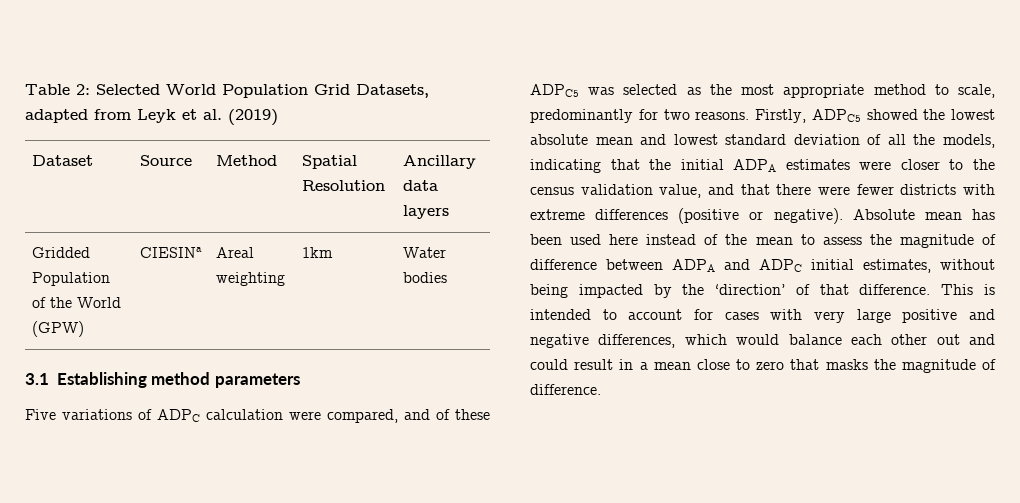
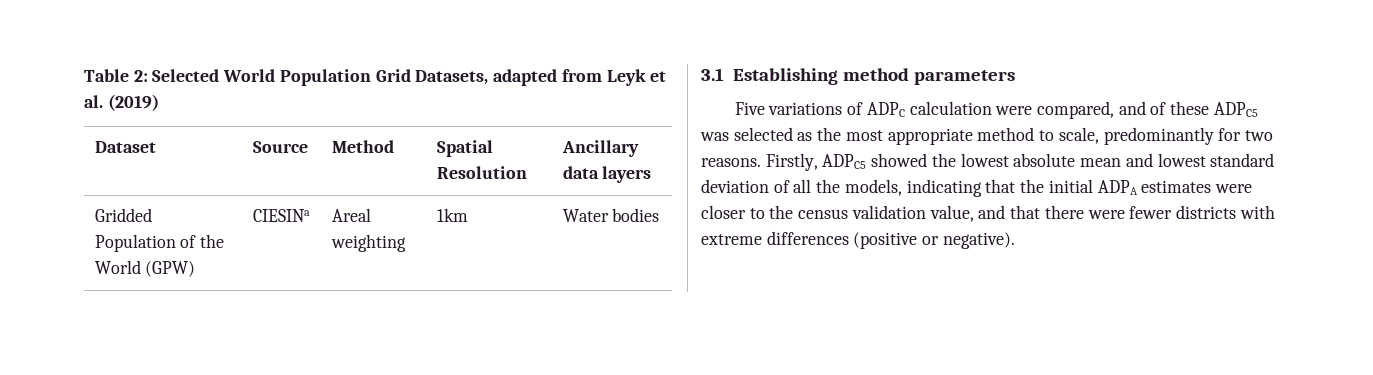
- Absolute mean has been used here instead of the mean to assess the magnitude of difference between ADPA and ADPC initial estimates, without being impacted by the ‘direction’ of that difference. This is intended to account for cases with very large positive and negative differences, which would balance each other out and could result in a mean close to zero that masks the magnitude of difference.

